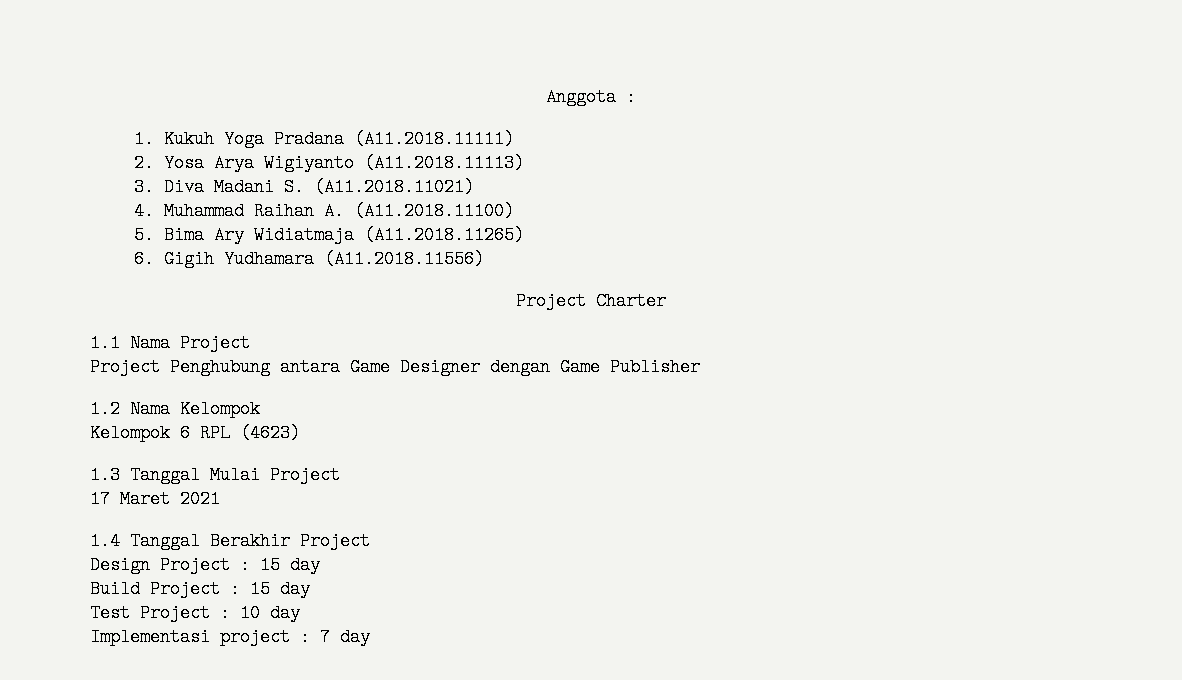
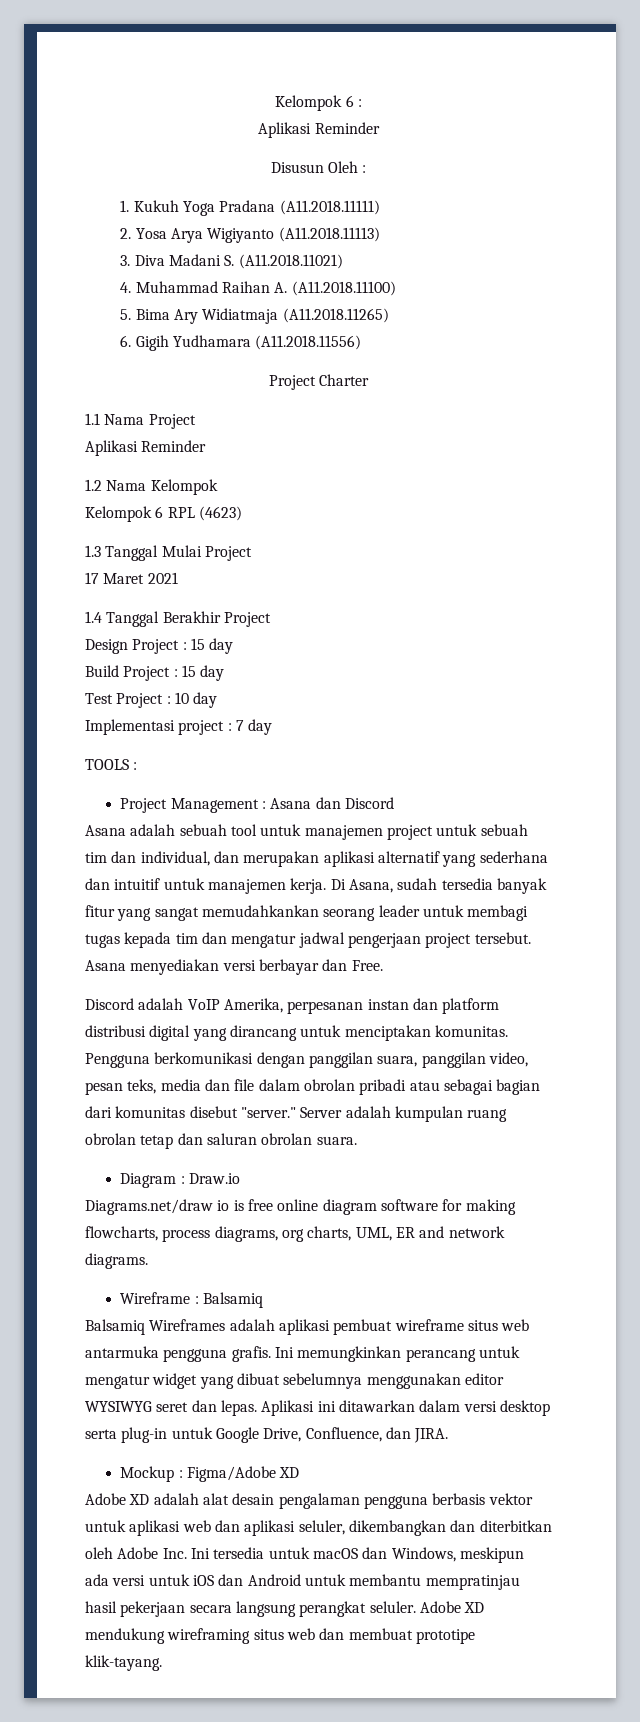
- Anggota :
+ Kelompok 6 :
+ Aplikasi Reminder
+ Disusun Oleh :
  1.1 Nama Project
- Project Penghubung antara Game Designer dengan Game Publisher
+ Aplikasi Reminder
+ TOOLS :
+ Project Management : Asana dan Discord
+ Asana adalah sebuah tool untuk manajemen project untuk sebuah tim dan individual, dan merupakan aplikasi alternatif yang sederhana dan intuitif untuk manajemen kerja. Di Asana, sudah tersedia banyak fitur yang sangat memudahkankan seorang leader untuk membagi tugas kepada tim dan mengatur jadwal pengerjaan project tersebut. Asana menyediakan versi berbayar dan Free.
+ Discord adalah VoIP Amerika, perpesanan instan dan platform distribusi digital yang dirancang untuk menciptakan komunitas. Pengguna berkomunikasi dengan panggilan suara, panggilan video, pesan teks, media dan file dalam obrolan pribadi atau sebagai bagian dari komunitas disebut "server." Server adalah kumpulan ruang obrolan tetap dan saluran obrolan suara.
+ Diagram : Draw.io
+ Diagrams.net/draw io is free online diagram software for making flowcharts, process diagrams, org charts, UML, ER and network diagrams.
+ Wireframe : Balsamiq
+ Balsamiq Wireframes adalah aplikasi pembuat wireframe situs web antarmuka pengguna grafis. Ini memungkinkan perancang untuk mengatur widget yang dibuat sebelumnya menggunakan editor WYSIWYG seret dan lepas. Aplikasi ini ditawarkan dalam versi desktop serta plug-in untuk Google Drive, Confluence, dan JIRA.
+ Mockup : Figma/Adobe XD
+ Adobe XD adalah alat desain pengalaman pengguna berbasis vektor untuk aplikasi web dan aplikasi seluler, dikembangkan dan diterbitkan oleh Adobe Inc. Ini tersedia untuk macOS dan Windows, meskipun ada versi untuk iOS dan Android untuk membantu mempratinjau hasil pekerjaan secara langsung perangkat seluler. Adobe XD mendukung wireframing situs web dan membuat prototipe klik-tayang.

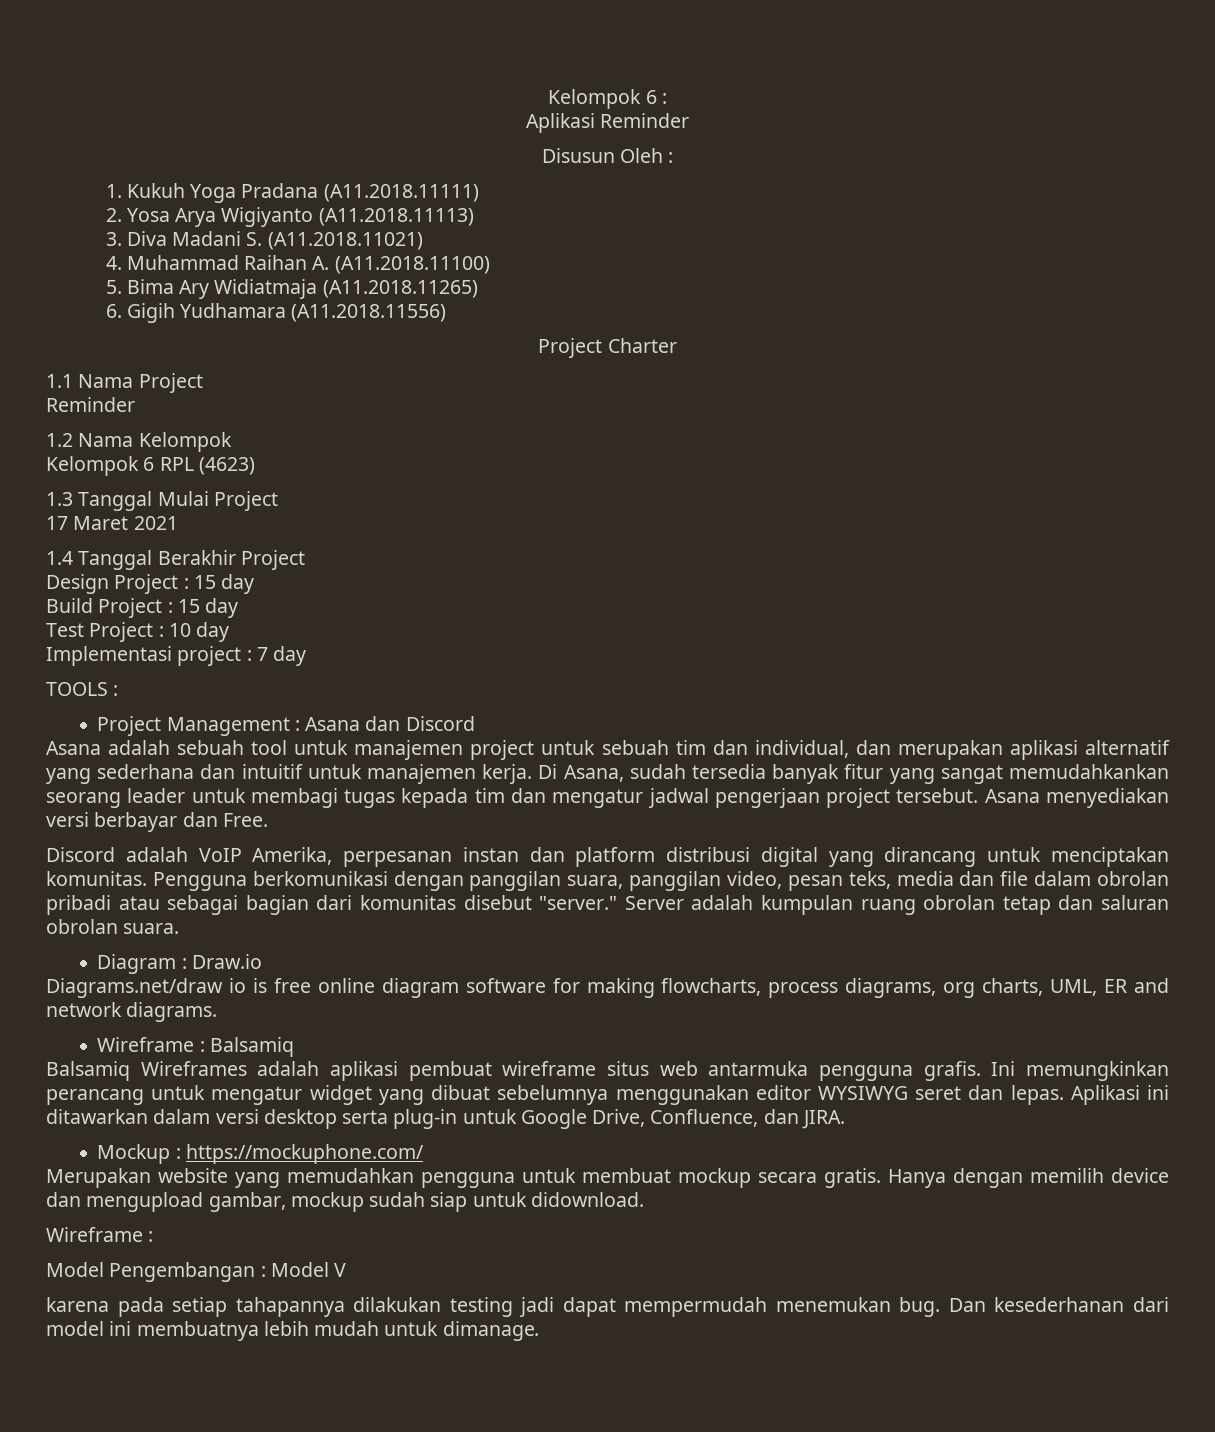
  1.1 Nama Project
- Aplikasi Reminder
+ Reminder
- Mockup : Figma/Adobe XD
- Adobe XD adalah alat desain pengalaman pengguna berbasis vektor untuk aplikasi web dan aplikasi seluler, dikembangkan dan diterbitkan oleh Adobe Inc. Ini tersedia untuk macOS dan Windows, meskipun ada versi untuk iOS dan Android untuk membantu mempratinjau hasil pekerjaan secara langsung perangkat seluler. Adobe XD mendukung wireframing situs web dan membuat prototipe klik-tayang.
+ Mockup : https://mockuphone.com/
+ Merupakan website yang memudahkan pengguna untuk membuat mockup secara gratis. Hanya dengan memilih device dan mengupload gambar, mockup sudah siap untuk didownload.
+ Wireframe :
+ Model Pengembangan : Model V
+ karena pada setiap tahapannya dilakukan testing jadi dapat mempermudah menemukan bug. Dan kesederhanan dari model ini membuatnya lebih mudah untuk dimanage.

